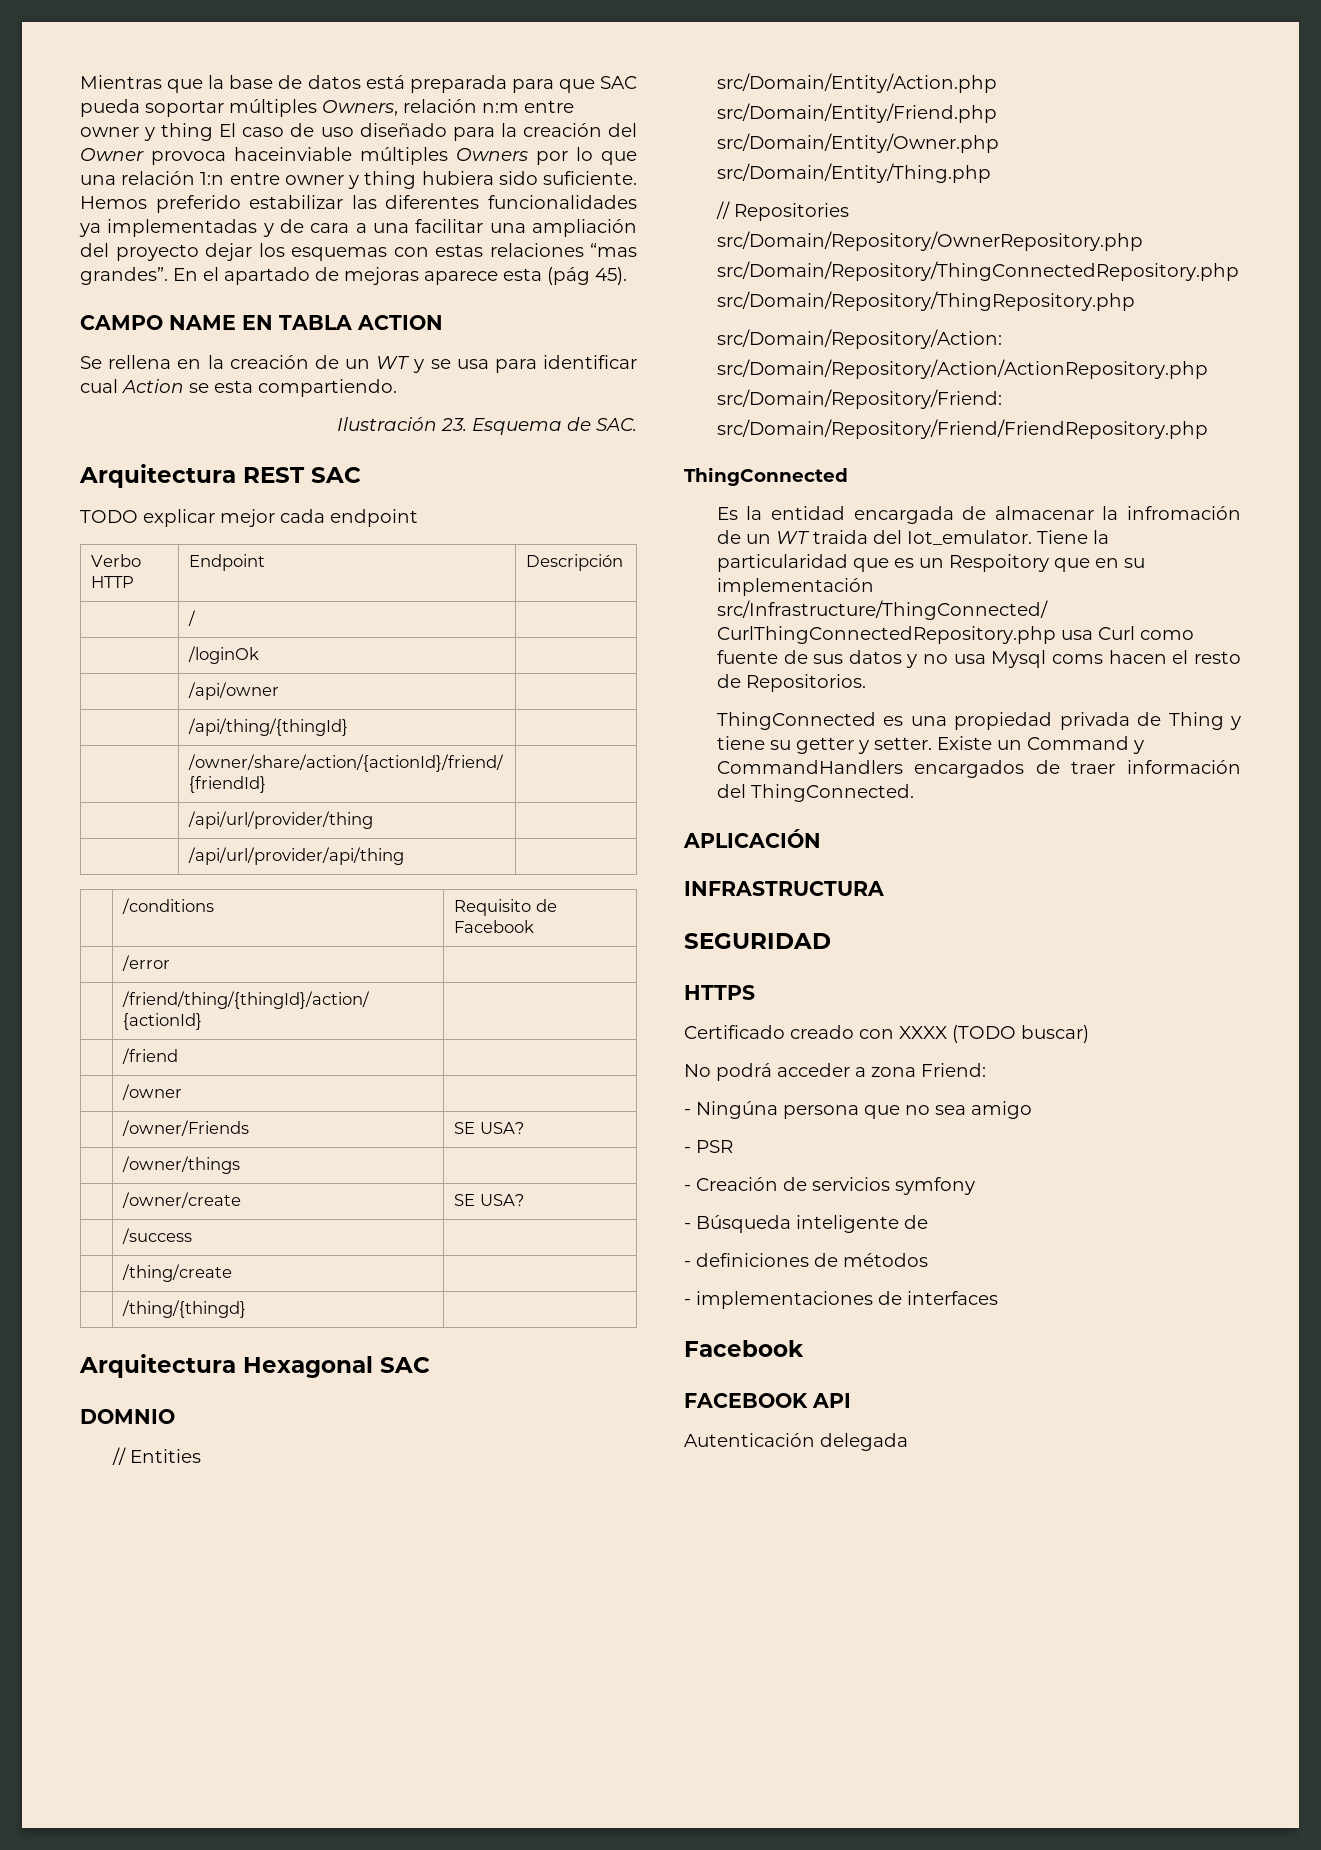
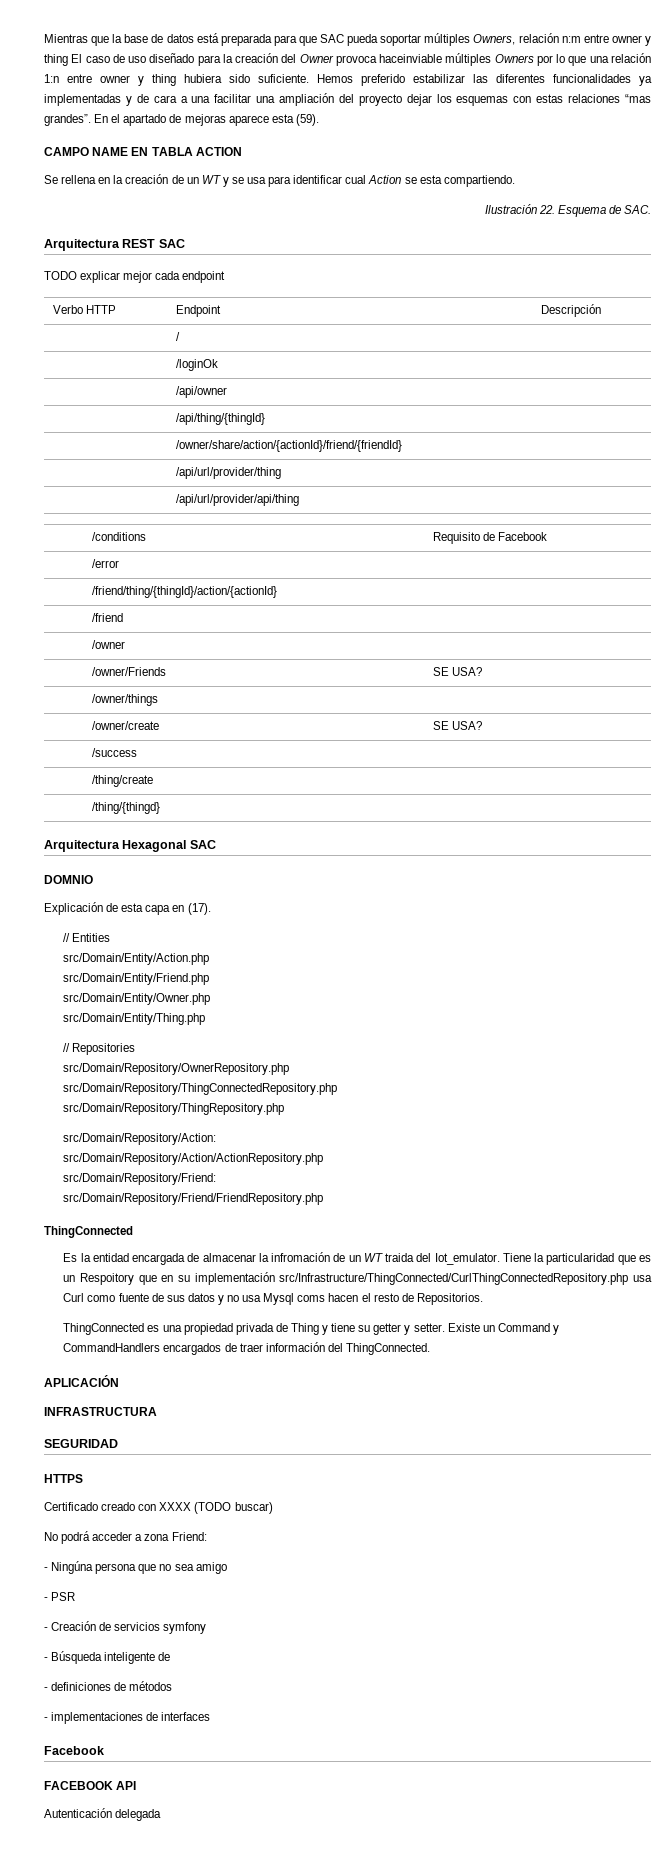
- En el apartado de mejoras aparece esta (pág 45).
+ En el apartado de mejoras aparece esta (59).
- Ilustración 23. Esquema de SAC.
+ Ilustración 22. Esquema de SAC.
+ Explicación de esta capa en (17).

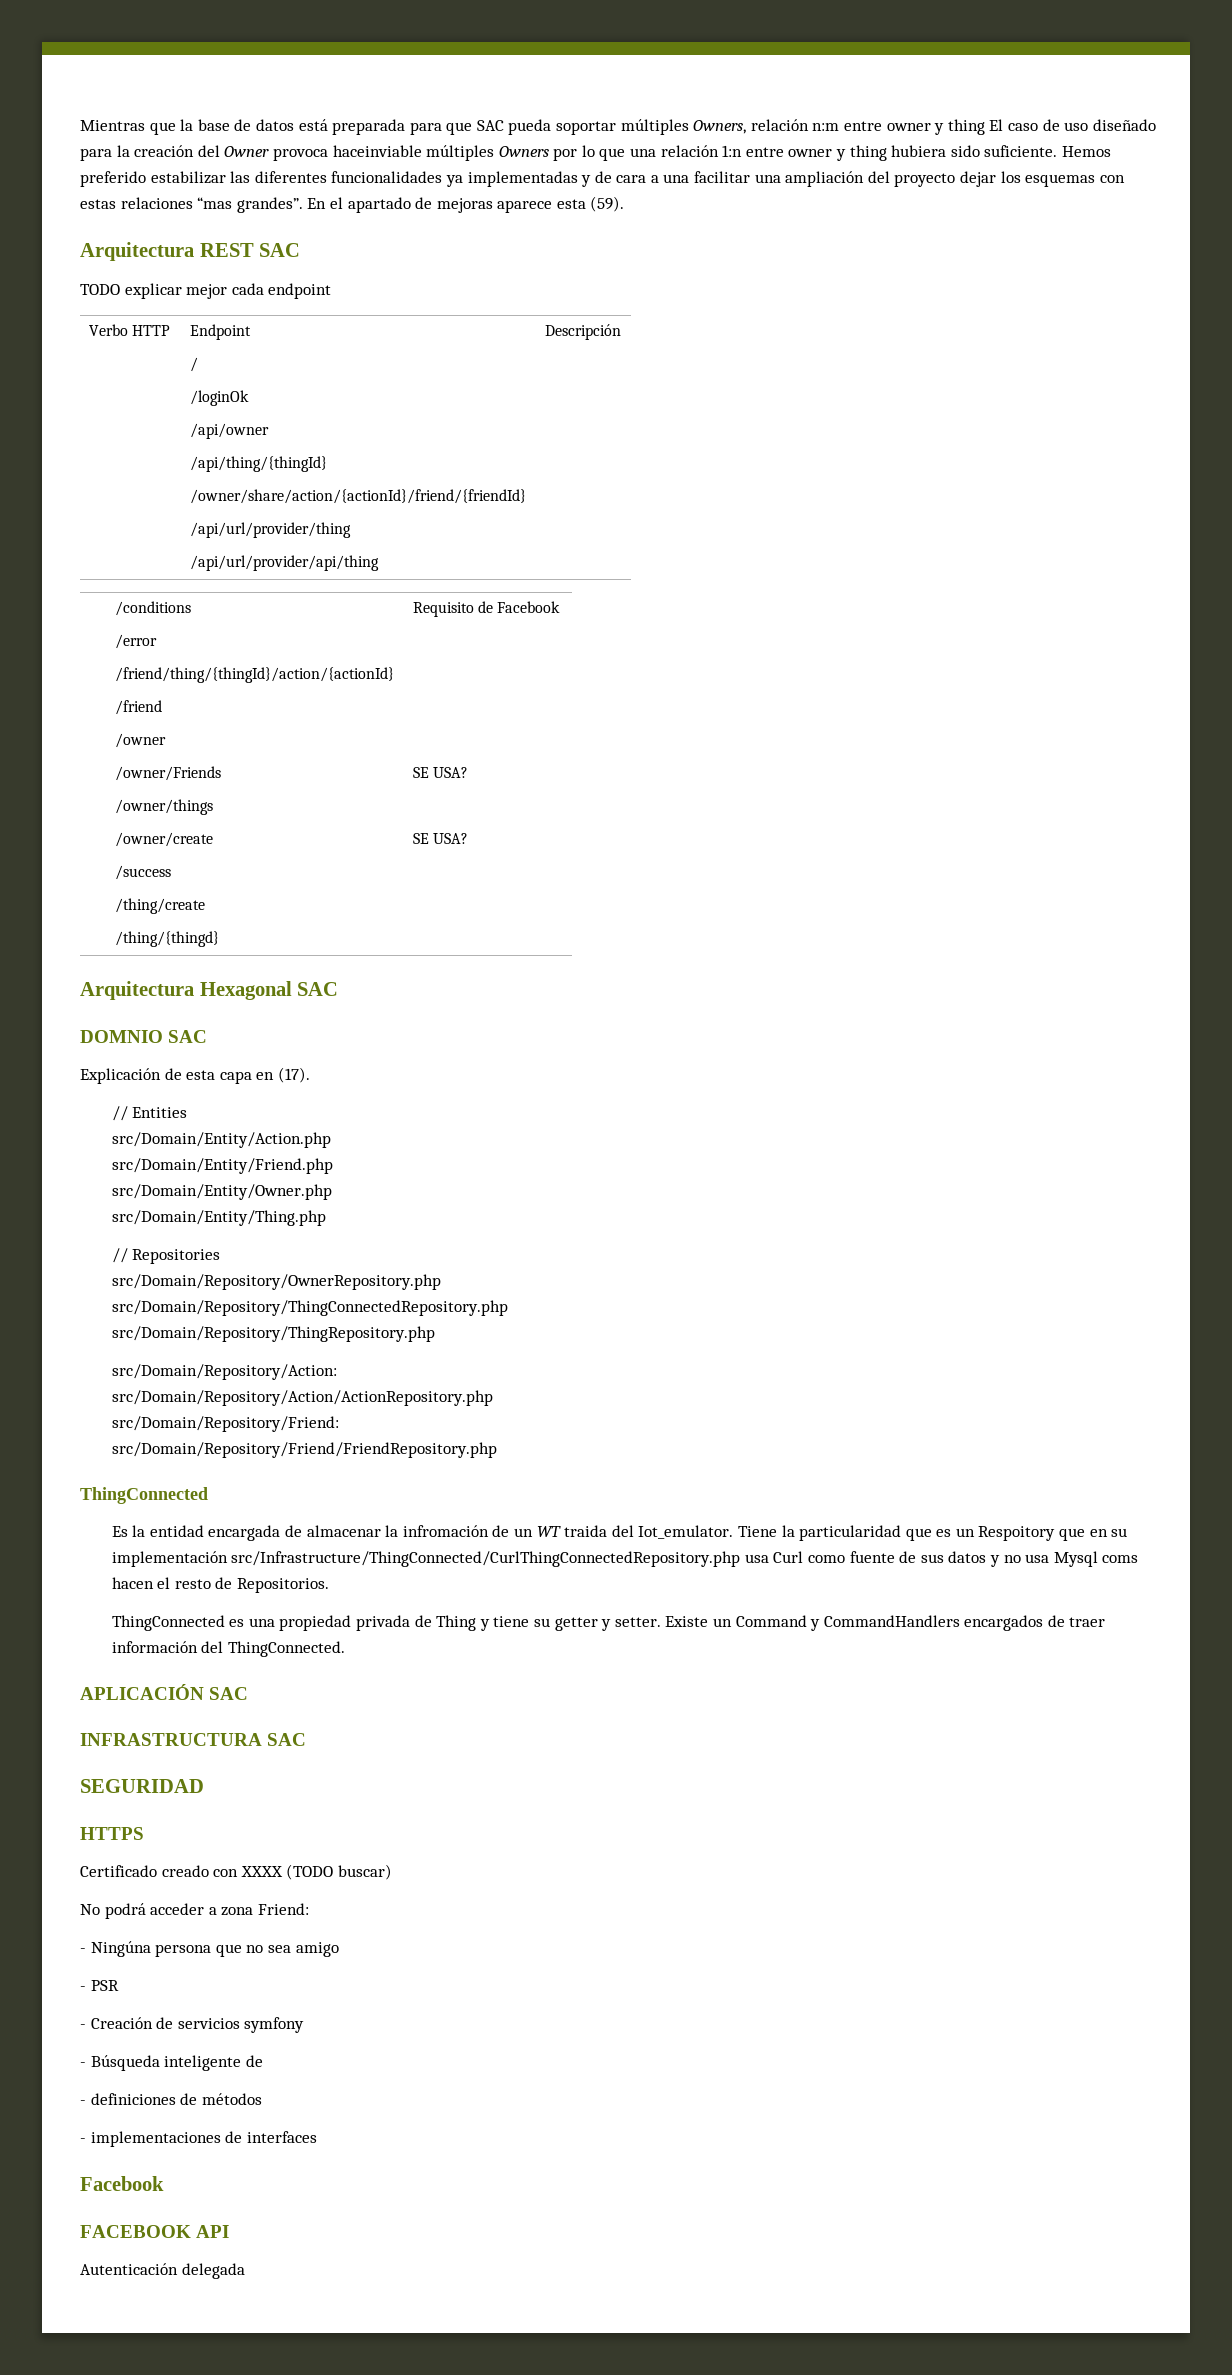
- CAMPO NAME EN TABLA ACTION
- Se rellena en la creación de un WT y se usa para identificar cual Action se esta compartiendo.
- Ilustración 22. Esquema de SAC.
- DOMNIO
+ DOMNIO SAC
- APLICACIÓN
+ APLICACIÓN SAC
- INFRASTRUCTURA
+ INFRASTRUCTURA SAC

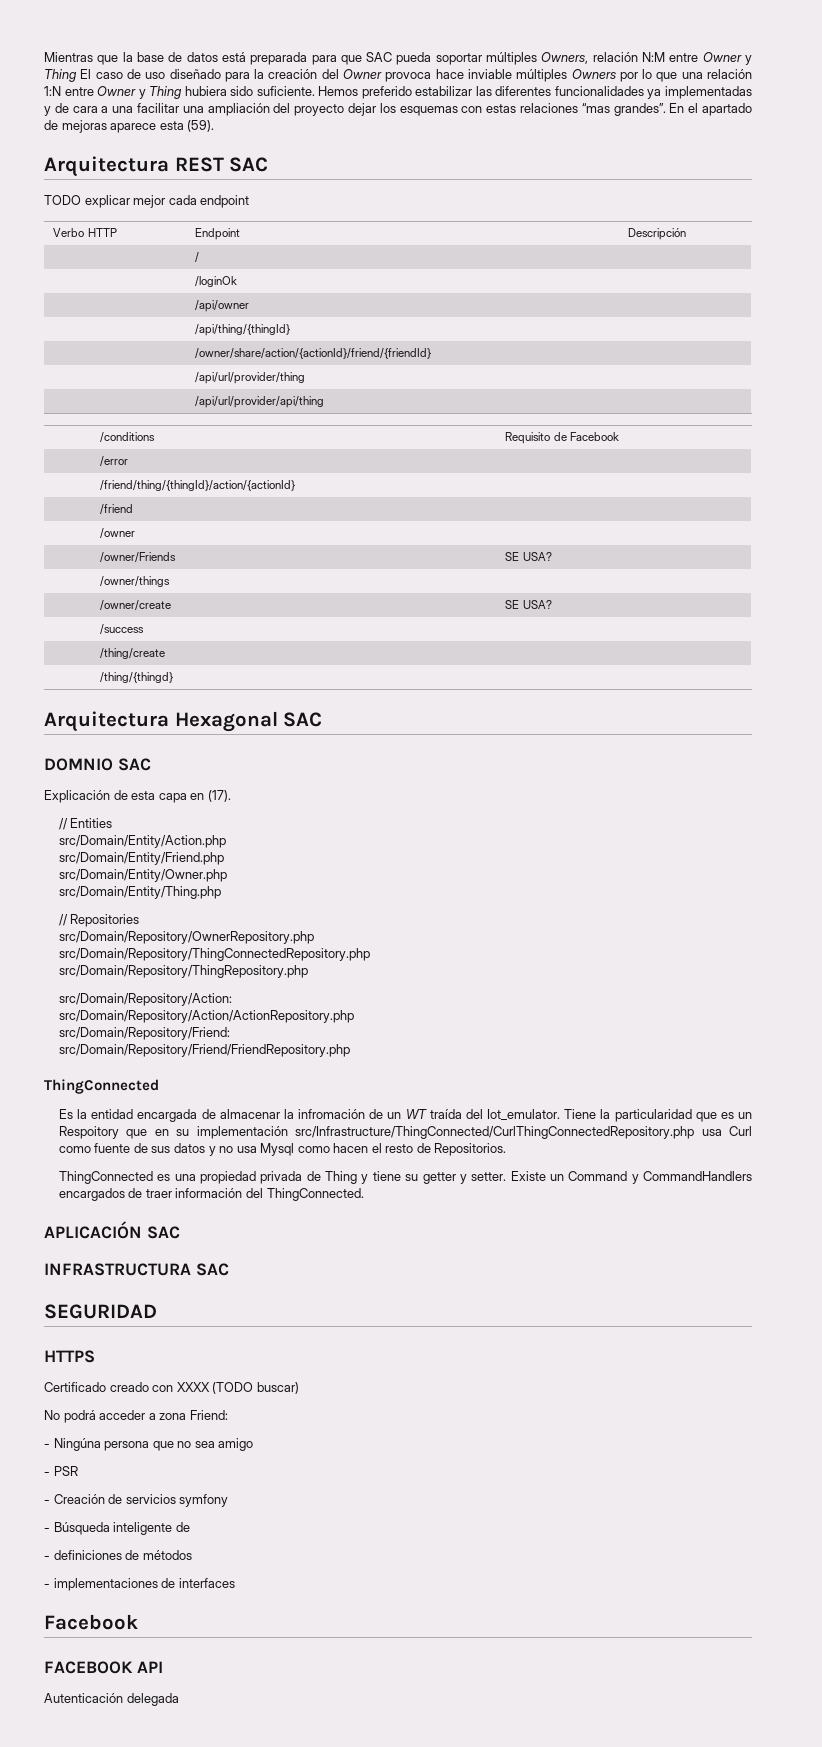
- Mientras que la base de datos está preparada para que SAC pueda soportar múltiples Owners, relación n:m entre owner y thing El caso de uso diseñado para la creación del Owner provoca haceinviable múltiples Owners por lo que una relación 1:n entre owner y thing hubiera sido suficiente.
+ Mientras que la base de datos está preparada para que SAC pueda soportar múltiples Owners, relación N:M entre Owner y Thing El caso de uso diseñado para la creación del Owner provoca hace inviable múltiples Owners por lo que una relación 1:N entre Owner y Thing hubiera sido suficiente.
- Es la entidad encargada de almacenar la infromación de un WT traida del Iot_emulator.
+ Es la entidad encargada de almacenar la infromación de un WT traída del Iot_emulator.
- Tiene la particularidad que es un Respoitory que en su implementación src/Infrastructure/ThingConnected/CurlThingConnectedRepository.php usa Curl como fuente de sus datos y no usa Mysql coms hacen el resto de Repositorios.
+ Tiene la particularidad que es un Respoitory que en su implementación src/Infrastructure/ThingConnected/CurlThingConnectedRepository.php usa Curl como fuente de sus datos y no usa Mysql como hacen el resto de Repositorios.

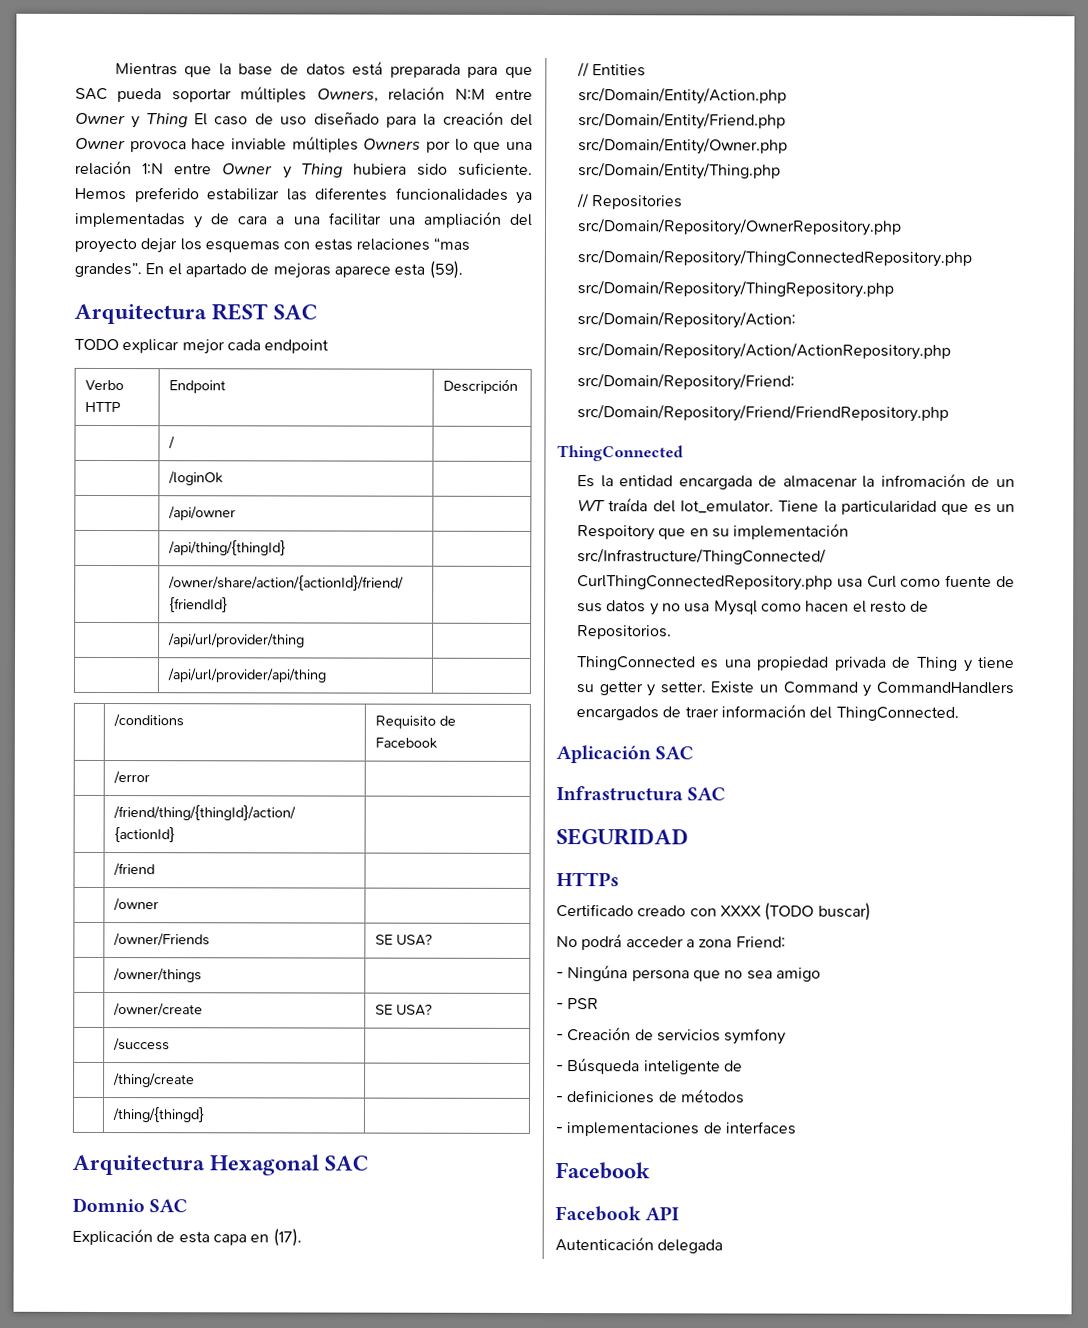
- DOMNIO SAC
+ Domnio SAC
- APLICACIÓN SAC
- INFRASTRUCTURA SAC
+ Aplicación SAC
+ Infrastructura SAC
- HTTPS
+ HTTPs
- FACEBOOK API
+ Facebook API

